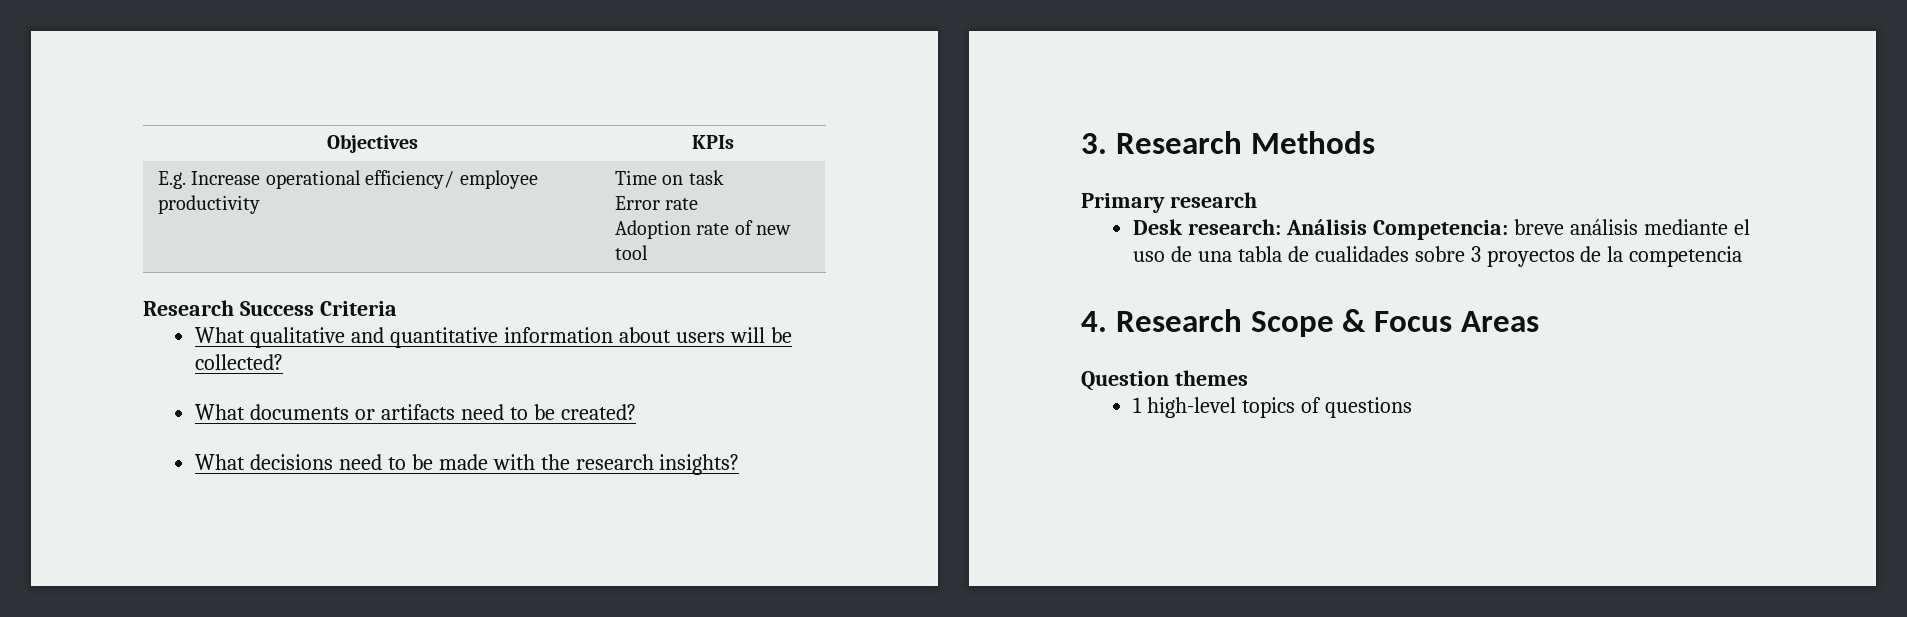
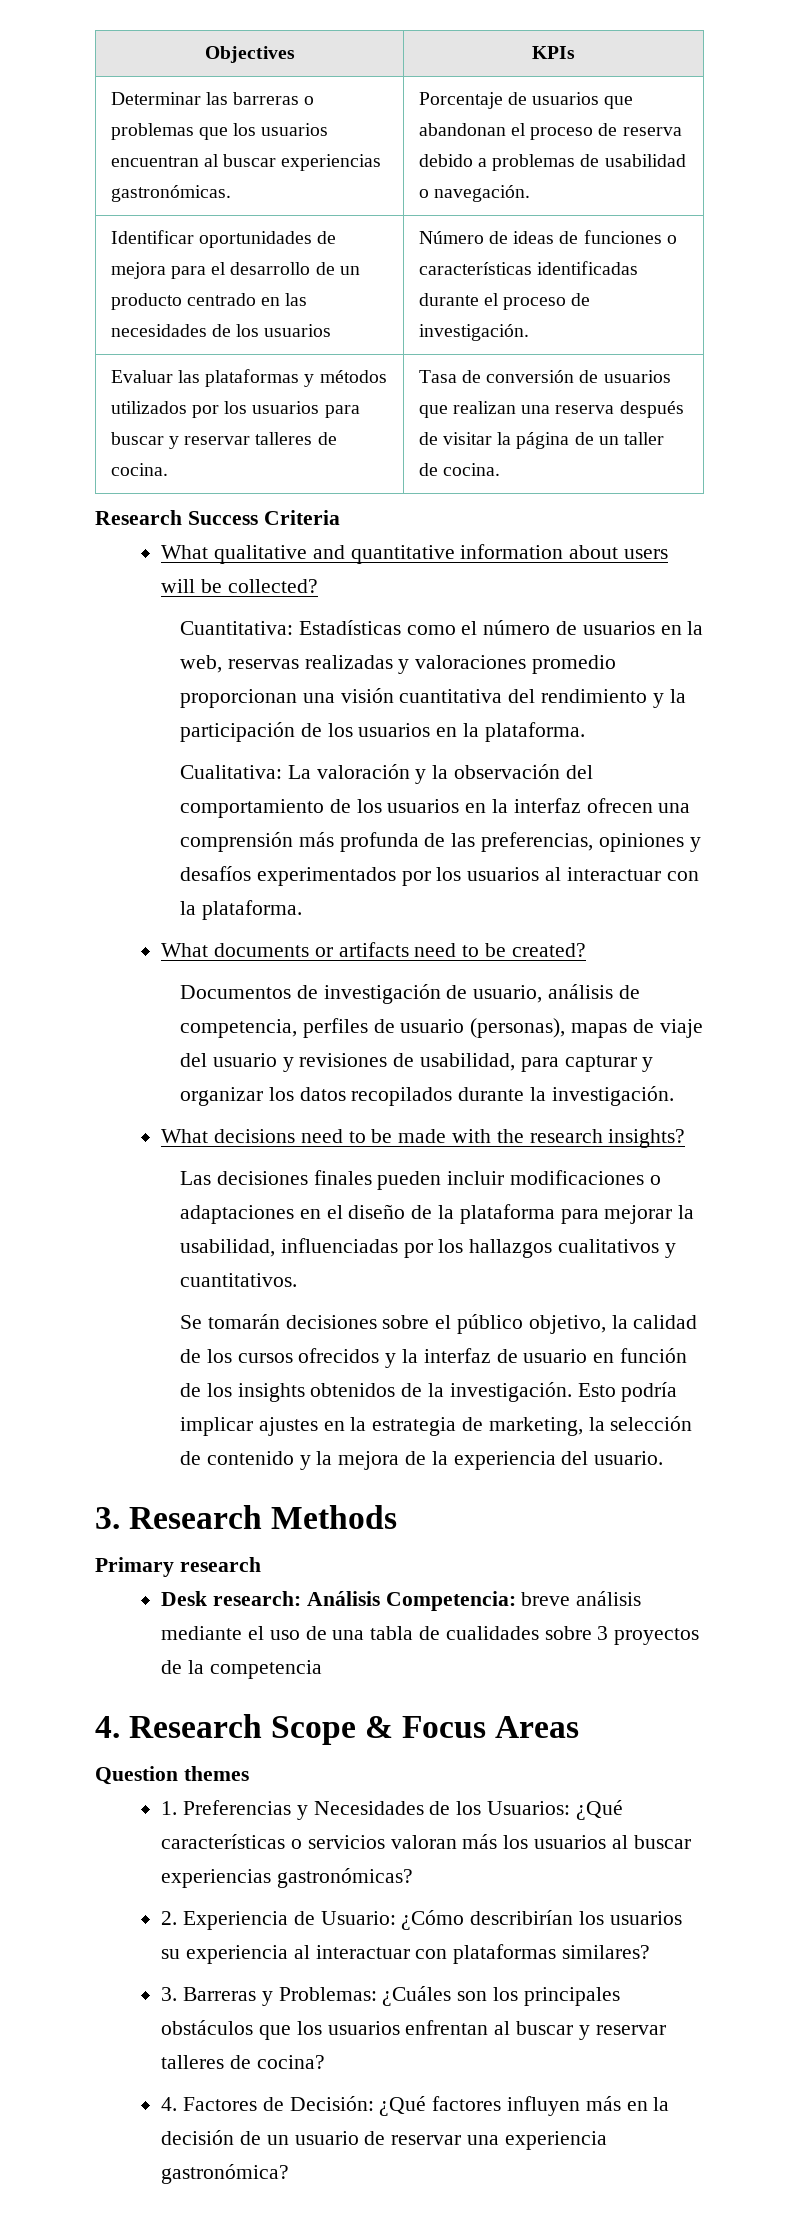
- E.g. Increase operational efficiency/ employee productivity | Time on task
- Error rate
- Adoption rate of new tool
+ Determinar las barreras o problemas que los usuarios encuentran al buscar experiencias gastronómicas. | Porcentaje de usuarios que abandonan el proceso de reserva debido a problemas de usabilidad o navegación.
+ Identificar oportunidades de mejora para el desarrollo de un producto centrado en las necesidades de los usuarios | Número de ideas de funciones o características identificadas durante el proceso de investigación.
+ Evaluar las plataformas y métodos utilizados por los usuarios para buscar y reservar talleres de cocina. | Tasa de conversión de usuarios que realizan una reserva después de visitar la página de un taller de cocina.
+ Cuantitativa: Estadísticas como el número de usuarios en la web, reservas realizadas y valoraciones promedio proporcionan una visión cuantitativa del rendimiento y la participación de los usuarios en la plataforma.
+ Cualitativa: La valoración y la observación del comportamiento de los usuarios en la interfaz ofrecen una comprensión más profunda de las preferencias, opiniones y desafíos experimentados por los usuarios al interactuar con la plataforma.
+ Documentos de investigación de usuario, análisis de competencia, perfiles de usuario (personas), mapas de viaje del usuario y revisiones de usabilidad, para capturar y organizar los datos recopilados durante la investigación.
+ Las decisiones finales pueden incluir modificaciones o adaptaciones en el diseño de la plataforma para mejorar la usabilidad, influenciadas por los hallazgos cualitativos y cuantitativos.
+ Se tomarán decisiones sobre el público objetivo, la calidad de los cursos ofrecidos y la interfaz de usuario en función de los insights obtenidos de la investigación. Esto podría implicar ajustes en la estrategia de marketing, la selección de contenido y la mejora de la experiencia del usuario.
- 1 high-level topics of questions
+ 1. Preferencias y Necesidades de los Usuarios: ¿Qué características o servicios valoran más los usuarios al buscar experiencias gastronómicas?
+ 2. Experiencia de Usuario: ¿Cómo describirían los usuarios su experiencia al interactuar con plataformas similares?
+ 3. Barreras y Problemas: ¿Cuáles son los principales obstáculos que los usuarios enfrentan al buscar y reservar talleres de cocina?
+ 4. Factores de Decisión: ¿Qué factores influyen más en la decisión de un usuario de reservar una experiencia gastronómica?

